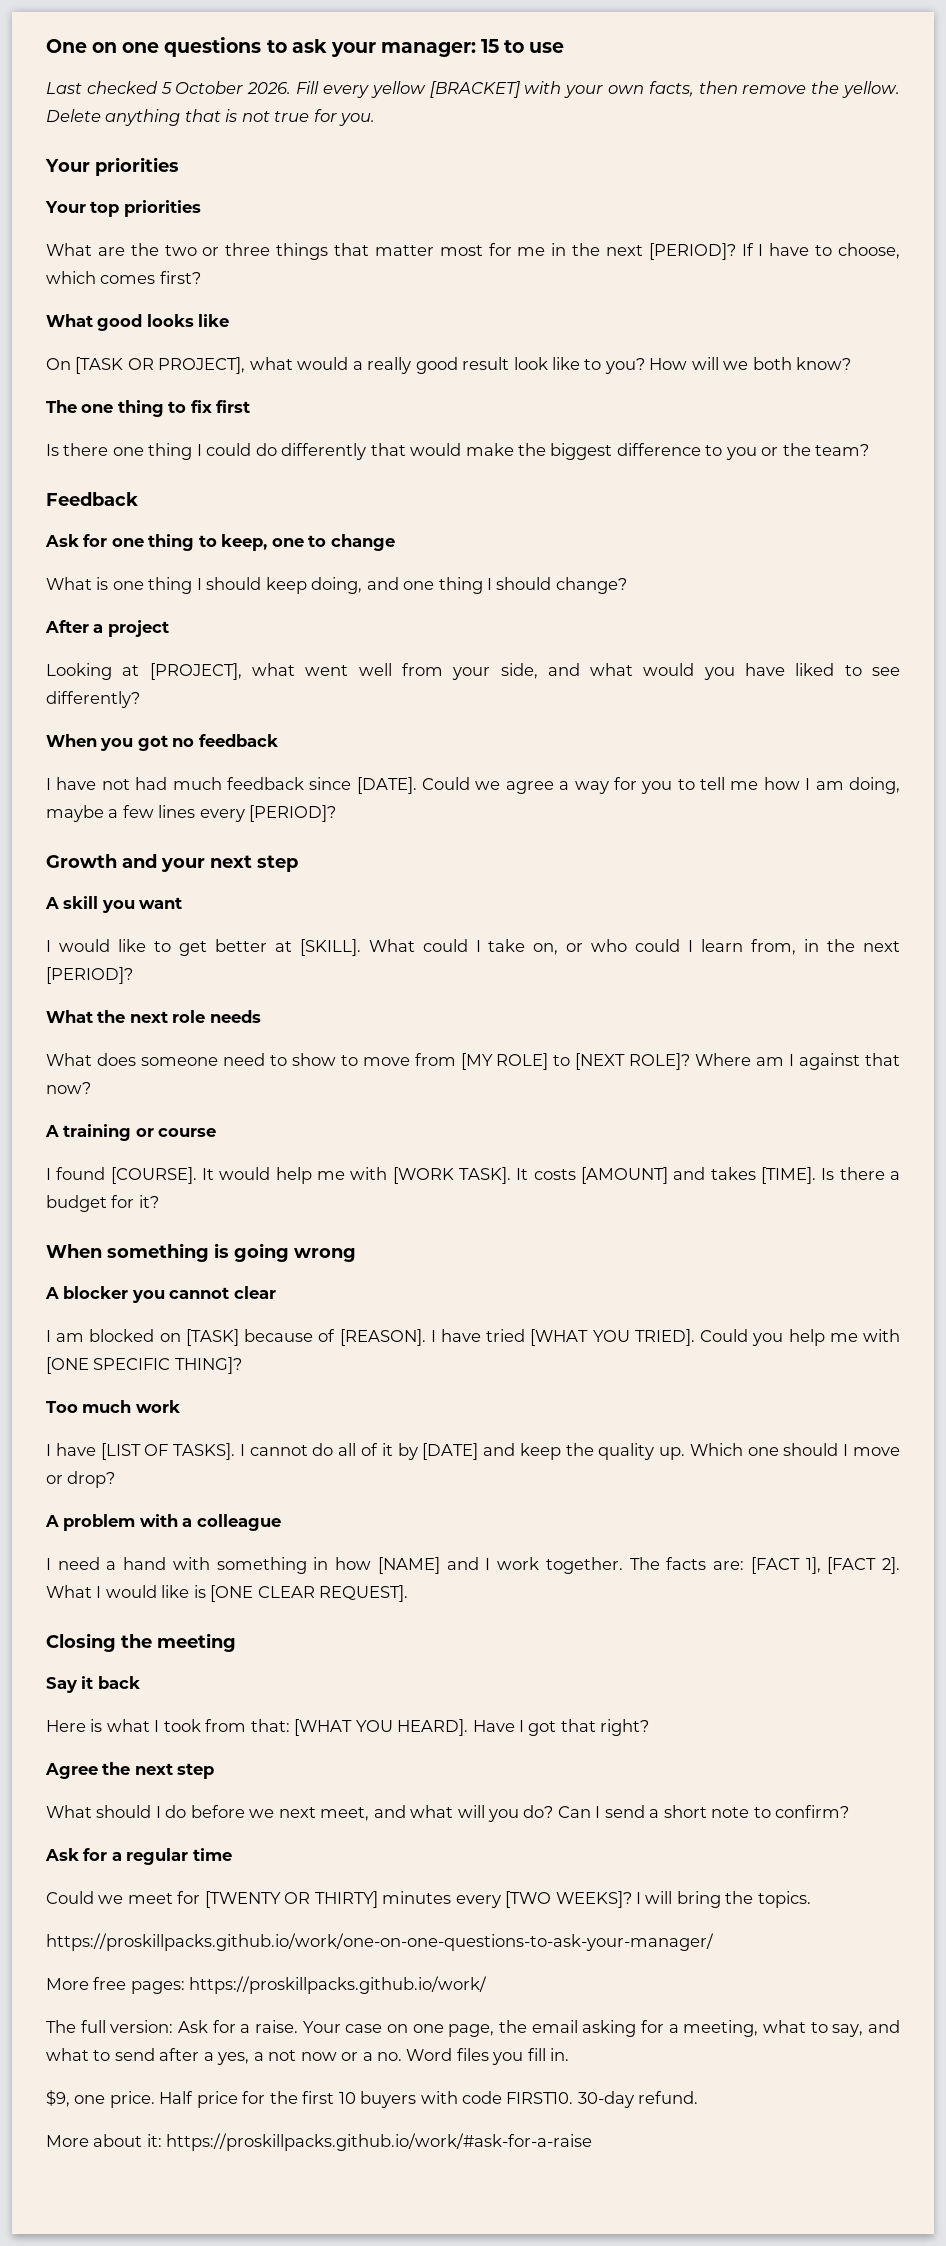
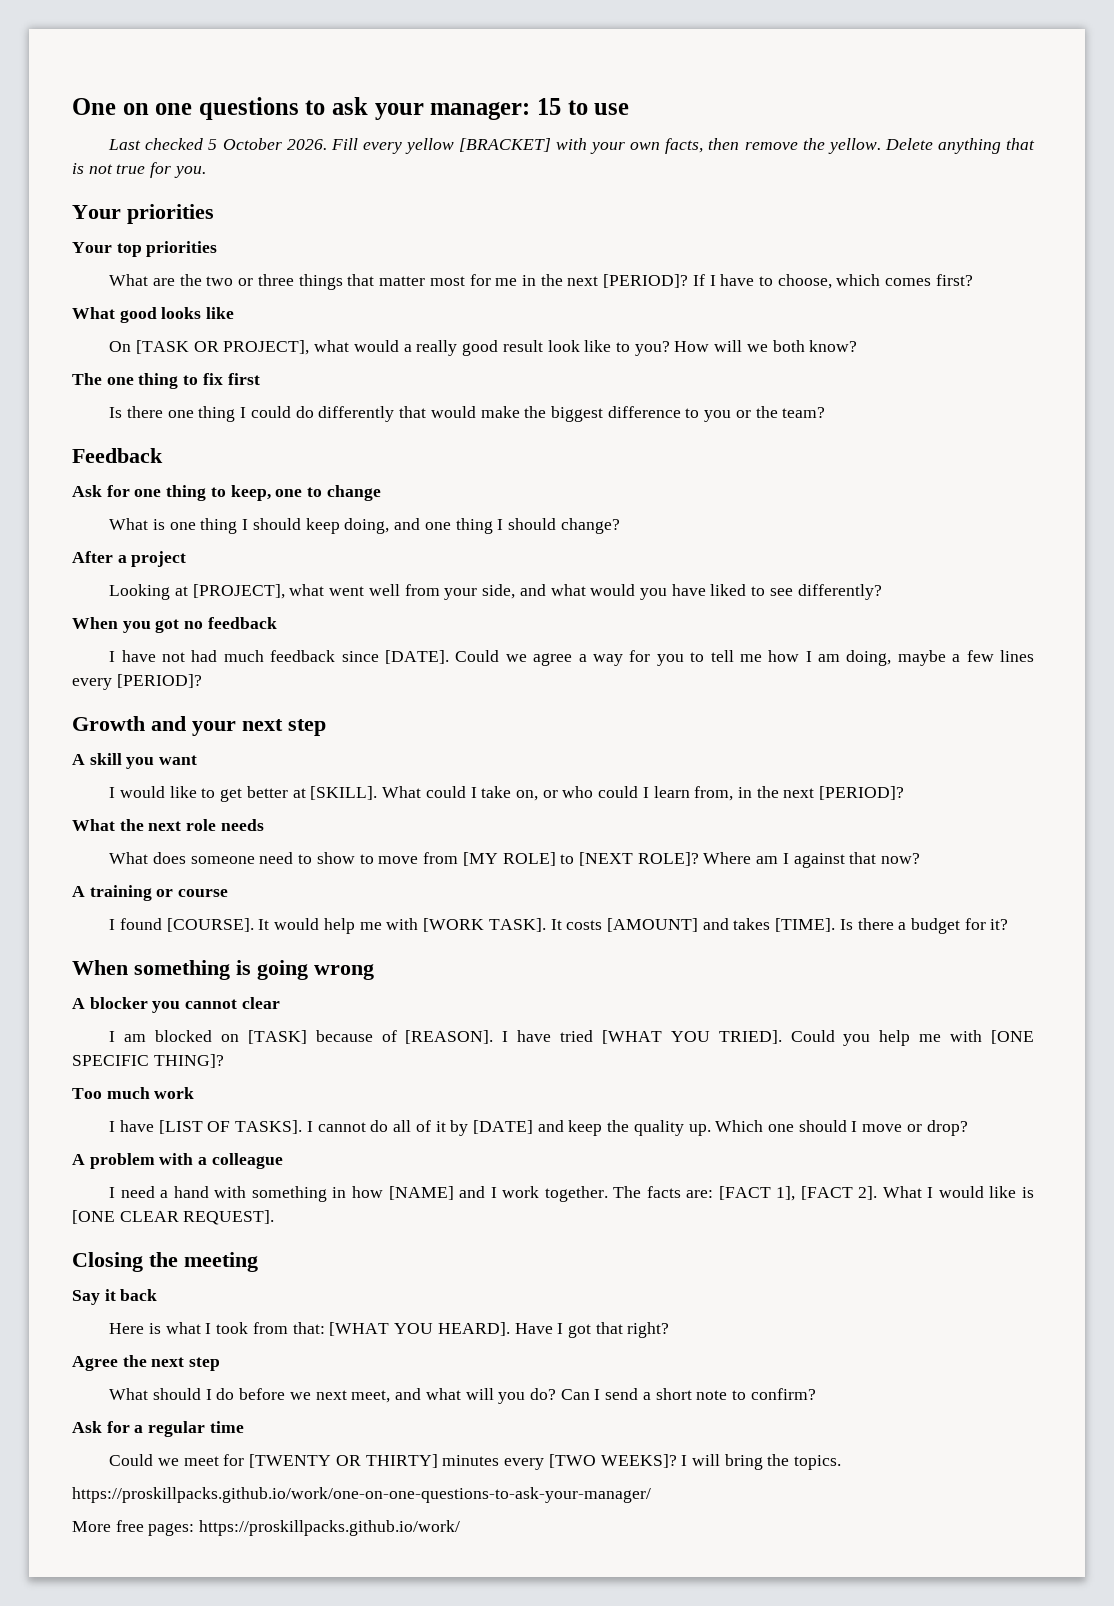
- The full version: Ask for a raise. Your case on one page, the email asking for a meeting, what to say, and what to send after a yes, a not now or a no. Word files you fill in.
- $9, one price. Half price for the first 10 buyers with code FIRST10. 30-day refund.
- More about it: https://proskillpacks.github.io/work/#ask-for-a-raise

